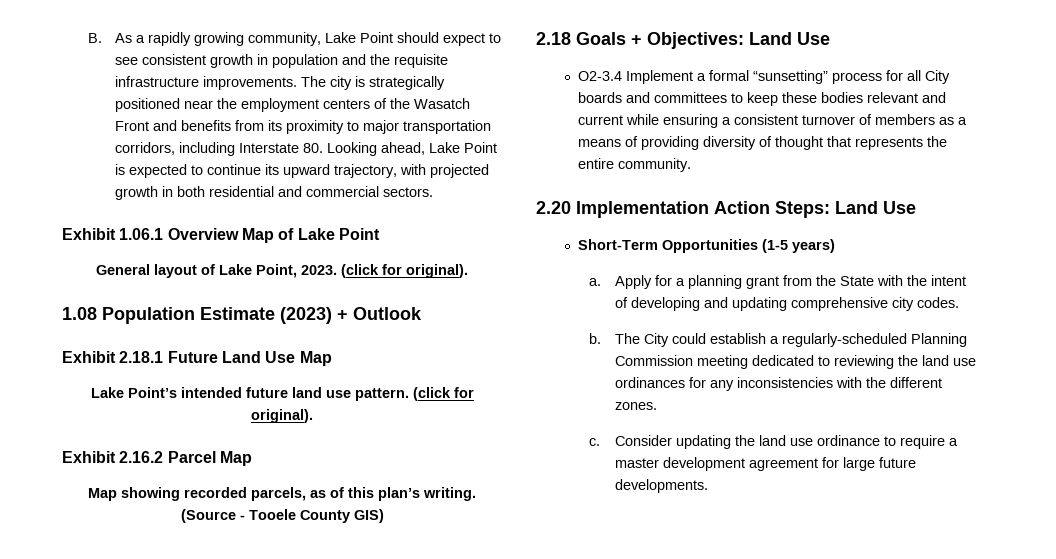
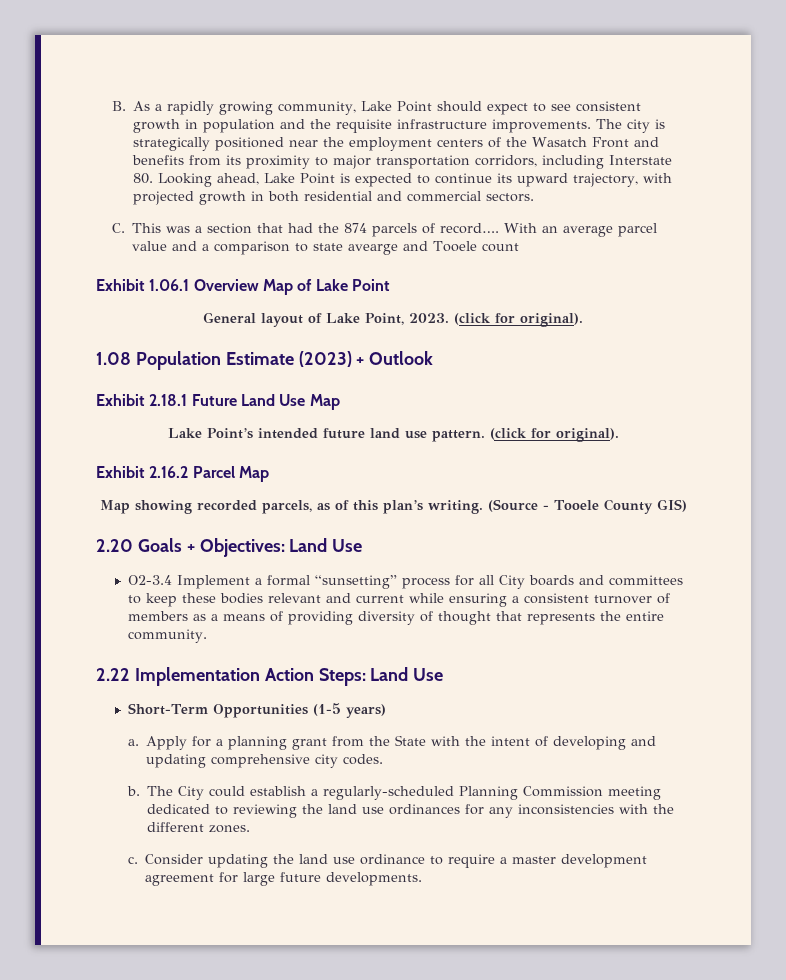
+ C. This was a section that had the 874 parcels of record…. With an average parcel value and a comparison to state avearge and Tooele count
- 2.18 Goals + Objectives: Land Use
+ 2.20 Goals + Objectives: Land Use
- 2.20 Implementation Action Steps: Land Use
+ 2.22 Implementation Action Steps: Land Use

